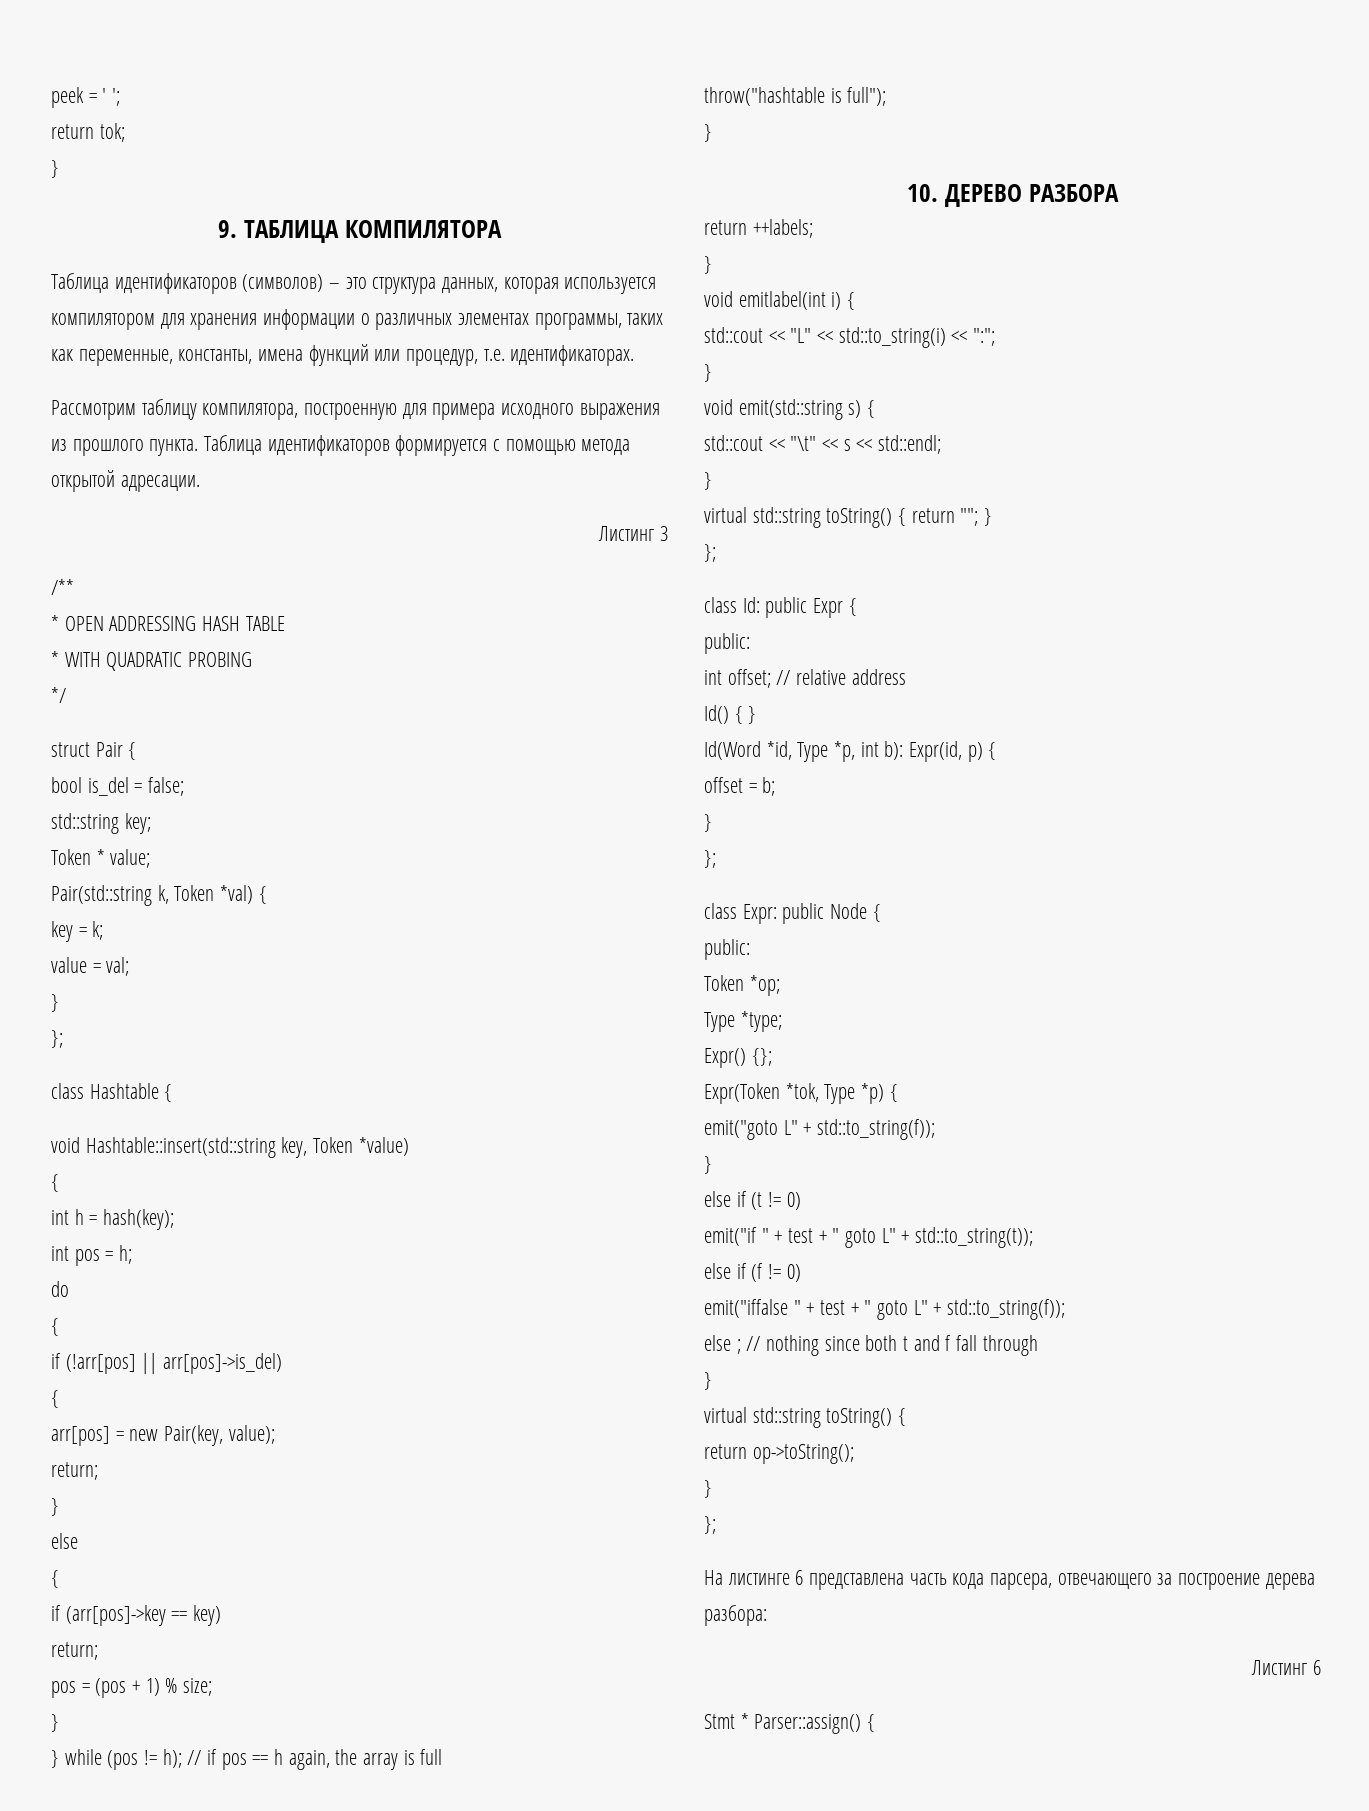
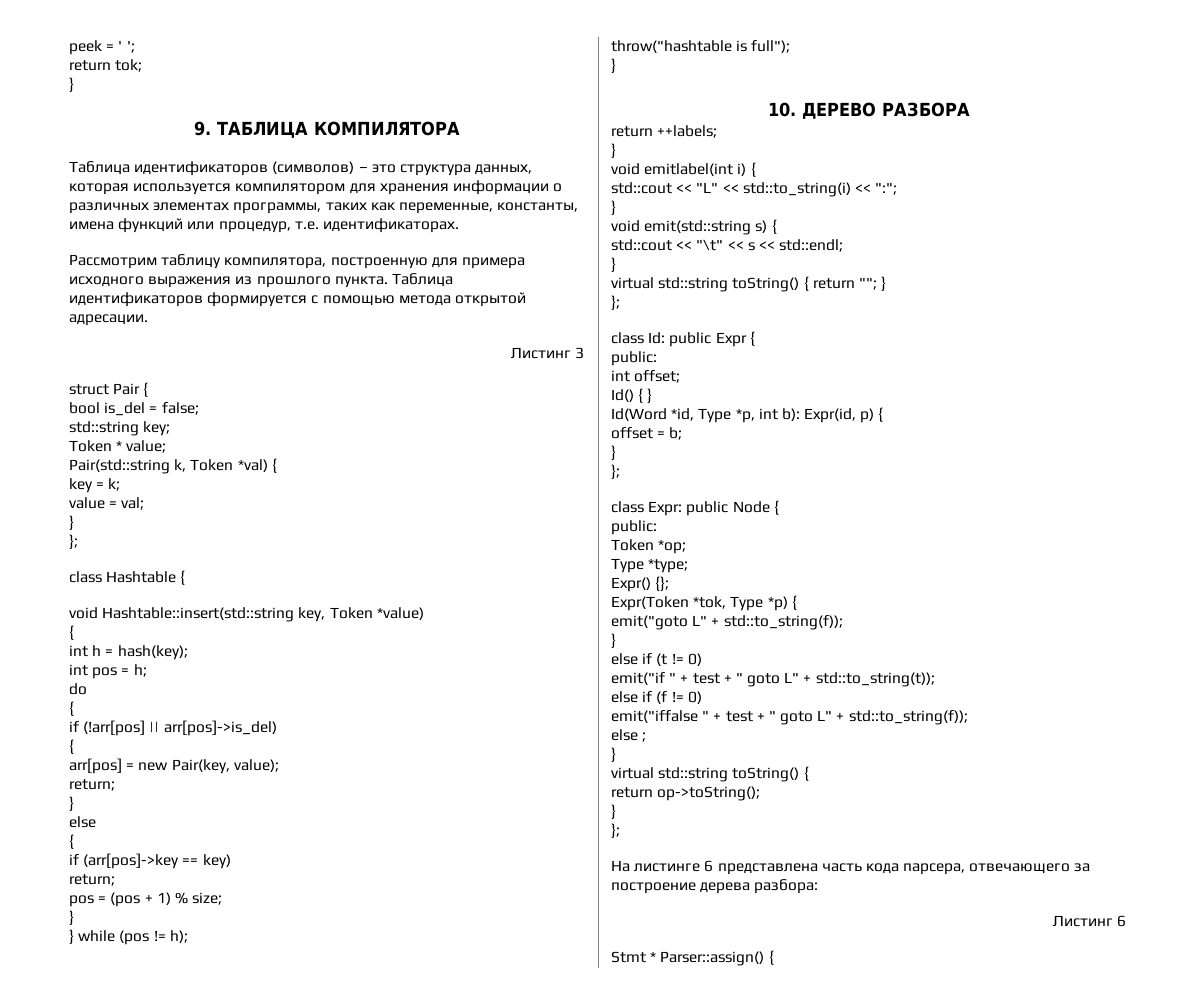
- /**
- * OPEN ADDRESSING HASH TABLE
- * WITH QUADRATIC PROBING
- */
- } while (pos != h); // if pos == h again, the array is full
+ } while (pos != h);
- int offset; // relative address
+ int offset;
- else ; // nothing since both t and f fall through
+ else ;

